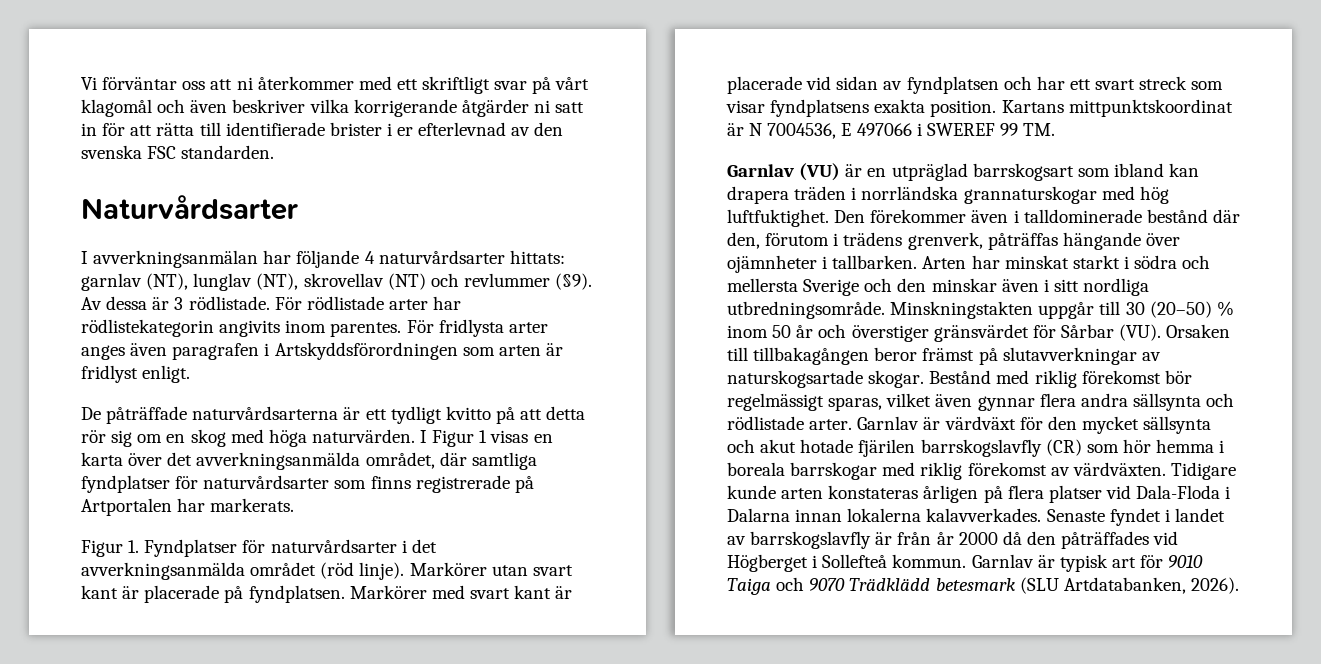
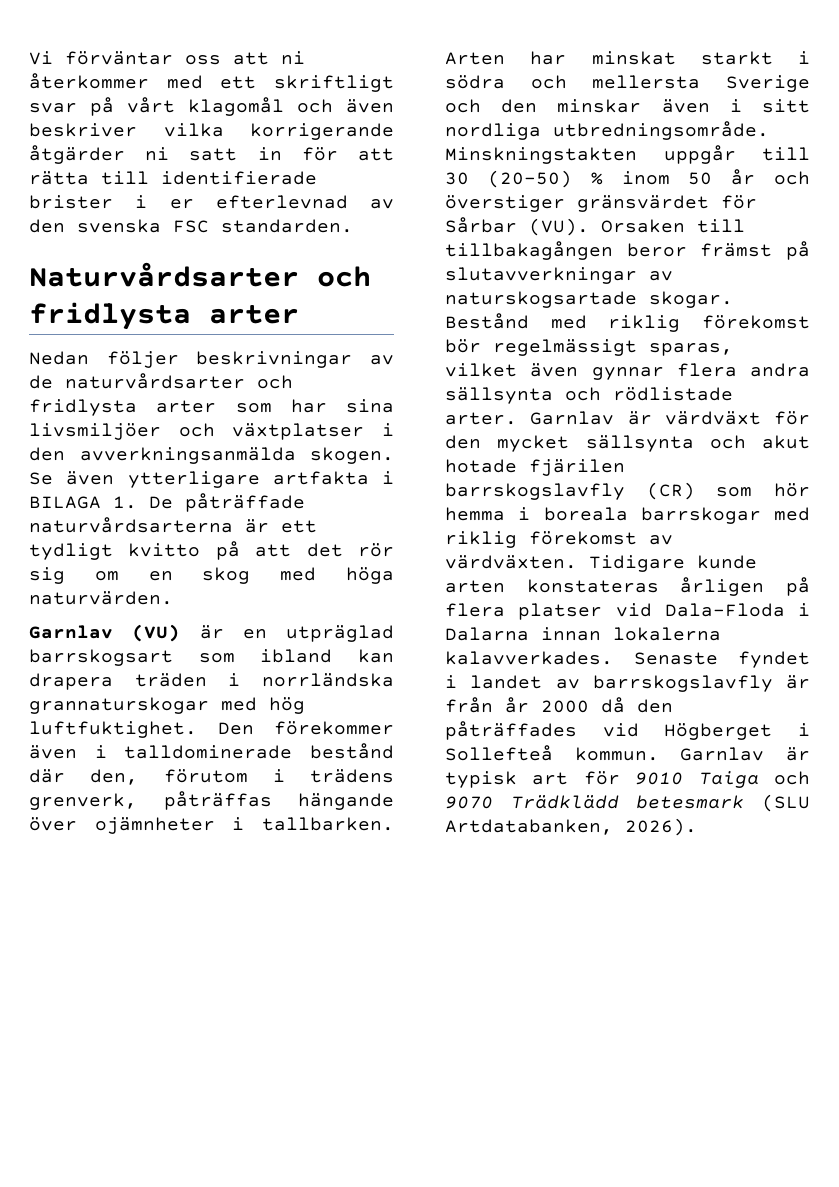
- Naturvårdsarter
- I avverkningsanmälan har följande 4 naturvårdsarter hittats: garnlav (NT), lunglav (NT), skrovellav (NT) och revlummer (§9). Av dessa är 3 rödlistade. För rödlistade arter har rödlistekategorin angivits inom parentes. För fridlysta arter anges även paragrafen i Artskyddsförordningen som arten är fridlyst enligt.
- De påträffade naturvårdsarterna är ett tydligt kvitto på att detta rör sig om en skog med höga naturvärden. I Figur 1 visas en karta över det avverkningsanmälda området, där samtliga fyndplatser för naturvårdsarter som finns registrerade på Artportalen har markerats.
- Figur 1. Fyndplatser för naturvårdsarter i det avverkningsanmälda området (röd linje). Markörer utan svart kant är placerade på fyndplatsen. Markörer med svart kant är placerade vid sidan av fyndplatsen och har ett svart streck som visar fyndplatsens exakta position. Kartans mittpunktskoordinat är N 7004536, E 497066 i SWEREF 99 TM.
+ Naturvårdsarter och fridlysta arter
+ Nedan följer beskrivningar av de naturvårdsarter och fridlysta arter som har sina livsmiljöer och växtplatser i den avverkningsanmälda skogen. Se även ytterligare artfakta i BILAGA 1. De påträffade naturvårdsarterna är ett tydligt kvitto på att det rör sig om en skog med höga naturvärden.

